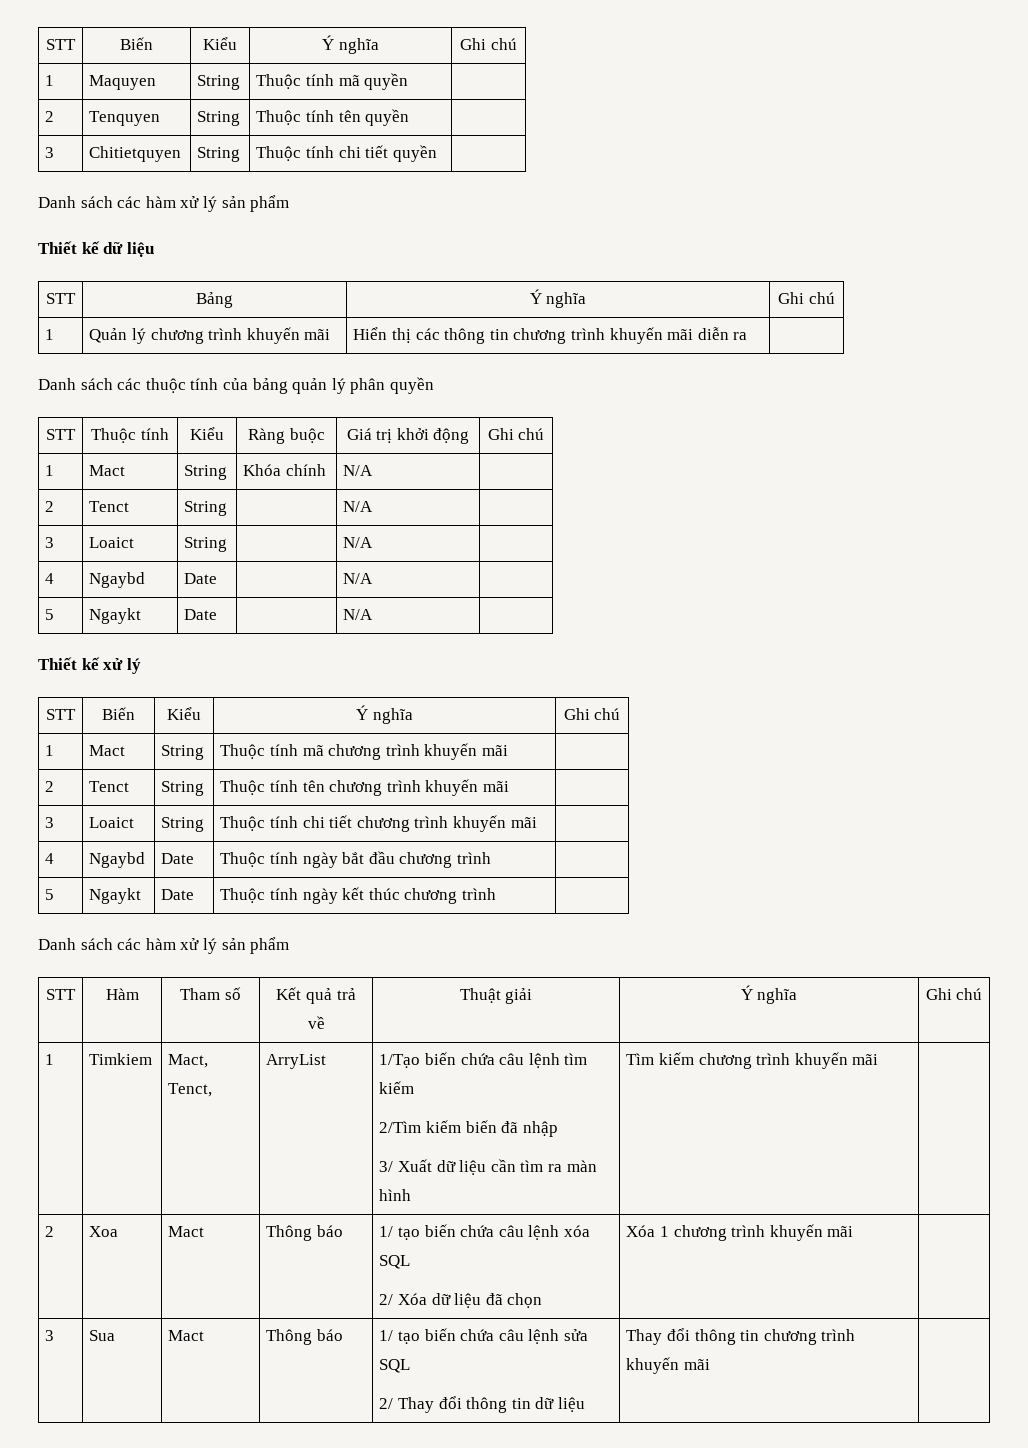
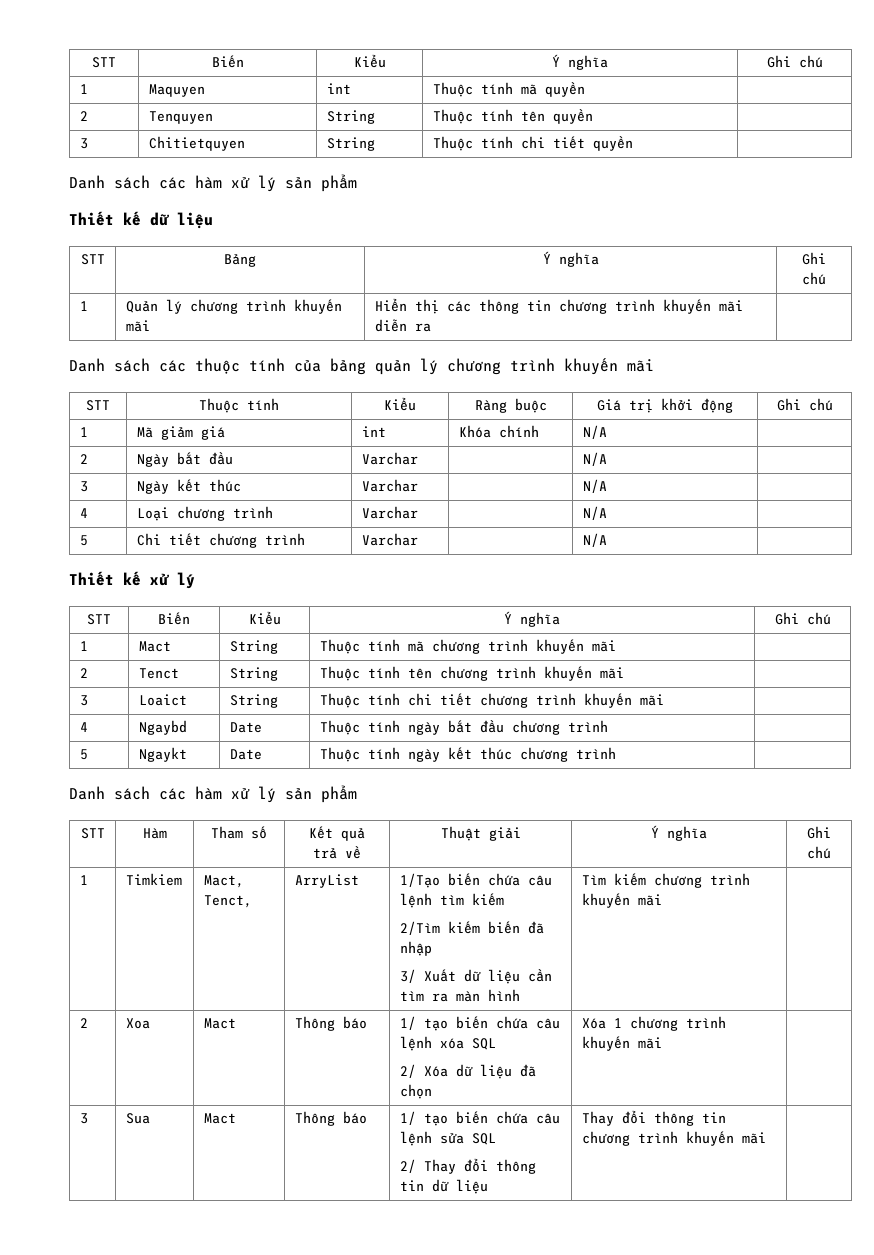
- 1 | Maquyen | String | Thuộc tính mã quyền |
+ 1 | Maquyen | int | Thuộc tính mã quyền |
- Danh sách các thuộc tính của bảng quản lý phân quyền
+ Danh sách các thuộc tính của bảng quản lý chương trình khuyến mãi
- 1 | Mact | String | Khóa chính | N/A |
+ 1 | Mã giảm giá | int | Khóa chính | N/A |
- 2 | Tenct | String | | N/A |
- 3 | Loaict | String | | N/A |
- 4 | Ngaybd | Date | | N/A |
- 5 | Ngaykt | Date | | N/A |
+ 2 | Ngày bắt đầu | Varchar | | N/A |
+ 3 | Ngày kết thúc | Varchar | | N/A |
+ 4 | Loại chương trình | Varchar | | N/A |
+ 5 | Chi tiết chương trình | Varchar | | N/A |

